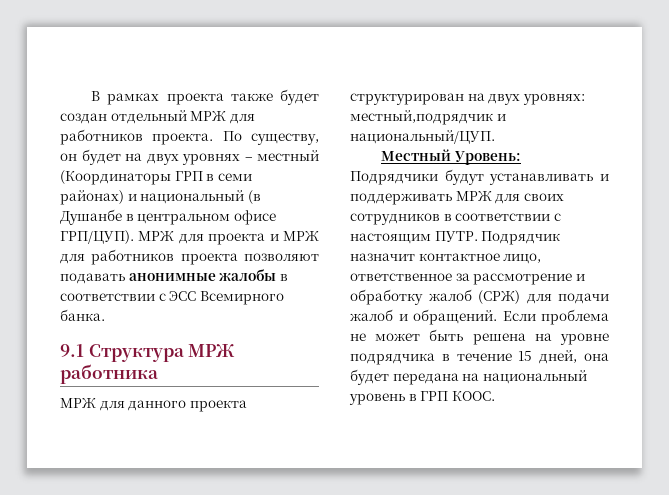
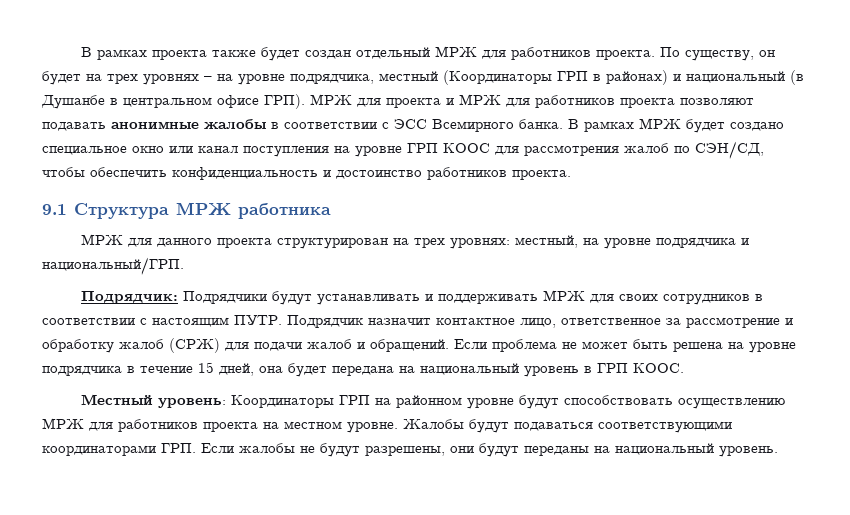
- По существу, он будет на двух уровнях – местный (Координаторы ГРП в семи районах) и национальный (в Душанбе в центральном офисе ГРП/ЦУП).
+ По существу, он будет на трех уровнях – на уровне подрядчика, местный (Координаторы ГРП в районах) и национальный (в Душанбе в центральном офисе ГРП).
+ В рамках МРЖ будет создано специальное окно или канал поступления на уровне ГРП КООС для рассмотрения жалоб по СЭН/СД, чтобы обеспечить конфиденциальность и достоинство работников проекта.
- МРЖ для данного проекта структурирован на двух уровнях: местный,подрядчик и национальный/ЦУП.
- Местный Уровень: Подрядчики будут устанавливать и поддерживать МРЖ для своих сотрудников в соответствии с настоящим ПУТР.
+ МРЖ для данного проекта структурирован на трех уровнях: местный, на уровне подрядчика и национальный/ГРП.
+ Подрядчик: Подрядчики будут устанавливать и поддерживать МРЖ для своих сотрудников в соответствии с настоящим ПУТР.
+ Местный уровень: Координаторы ГРП на районном уровне будут способствовать осуществлению МРЖ для работников проекта на местном уровне. Жалобы будут подаваться соответствующими координаторами ГРП. Если жалобы не будут разрешены, они будут переданы на национальный уровень.

